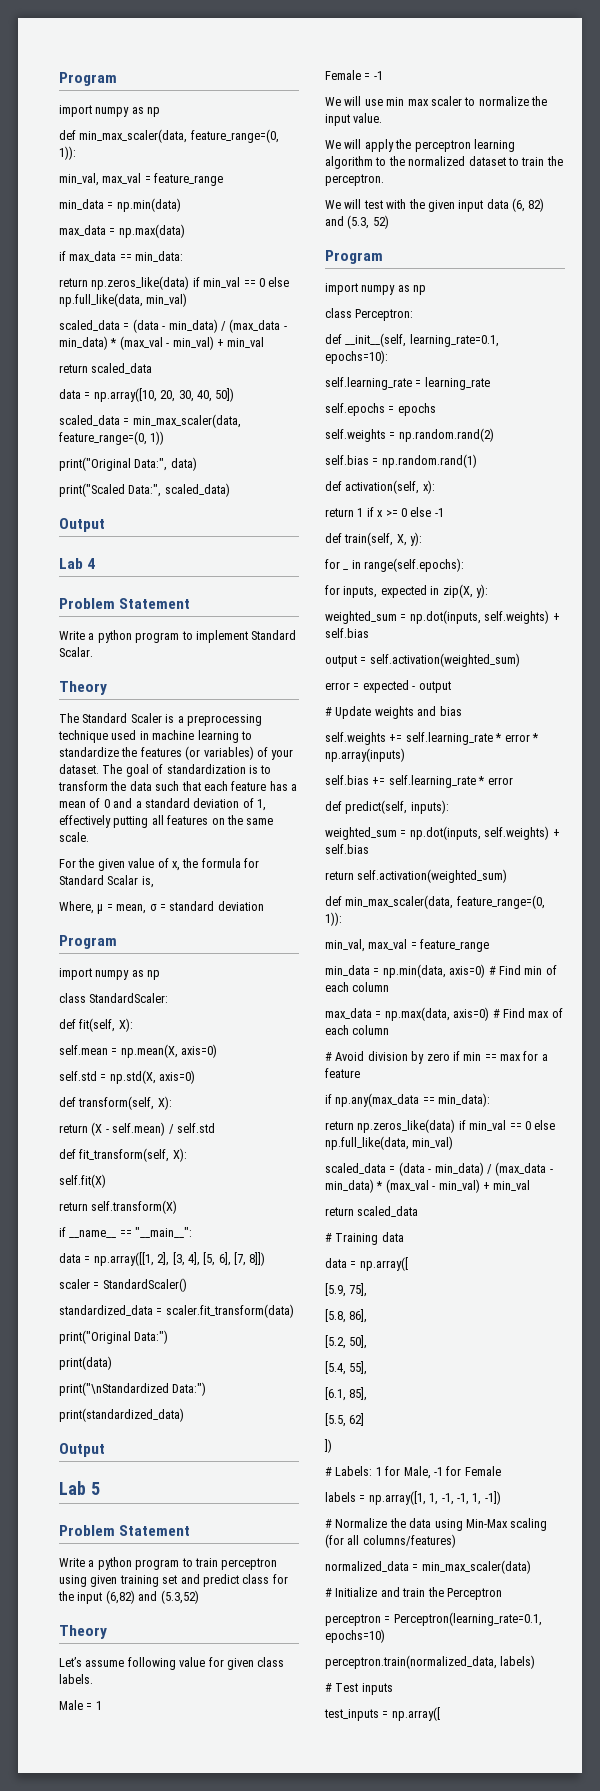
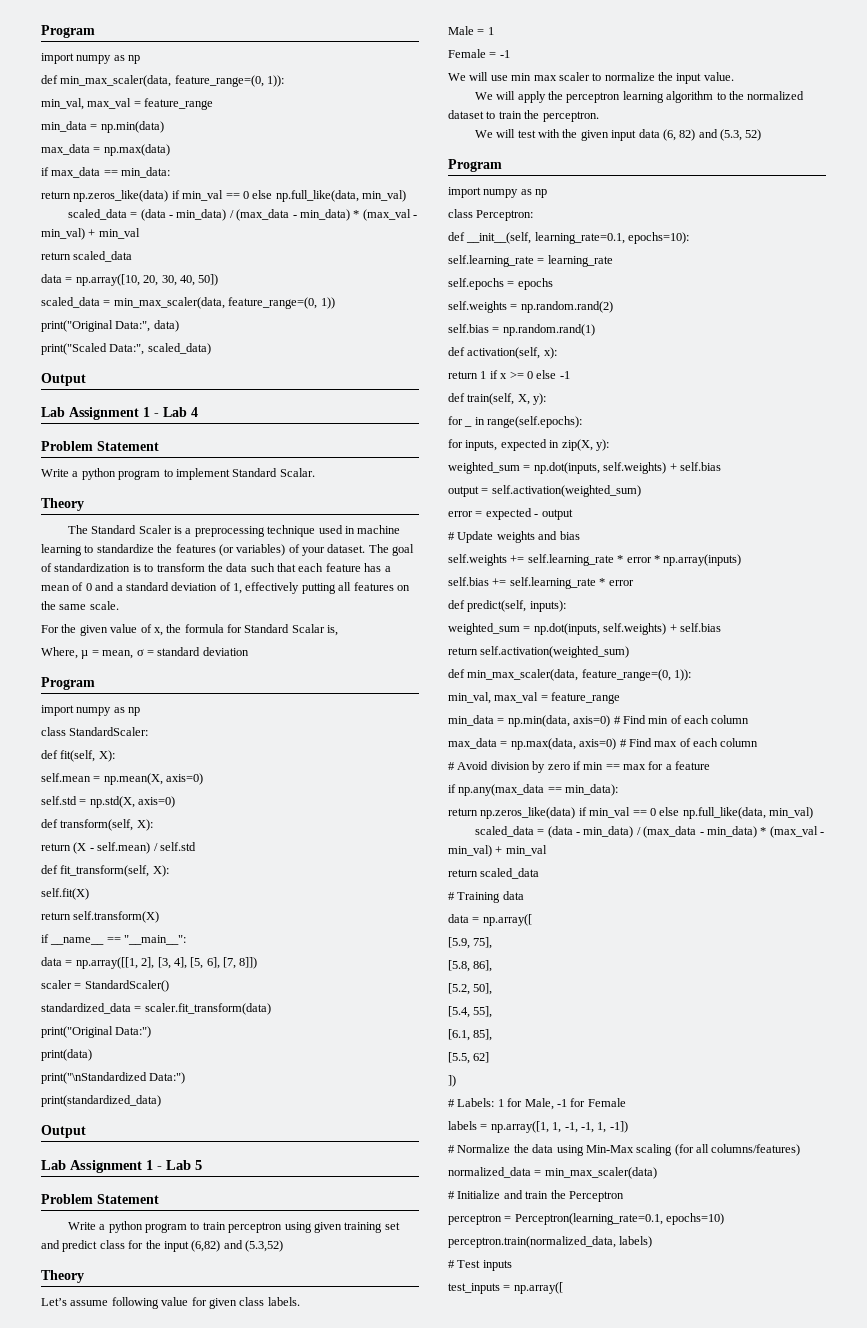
- Lab 4
+ Lab Assignment 1 - Lab 4
- Lab 5
+ Lab Assignment 1 - Lab 5

